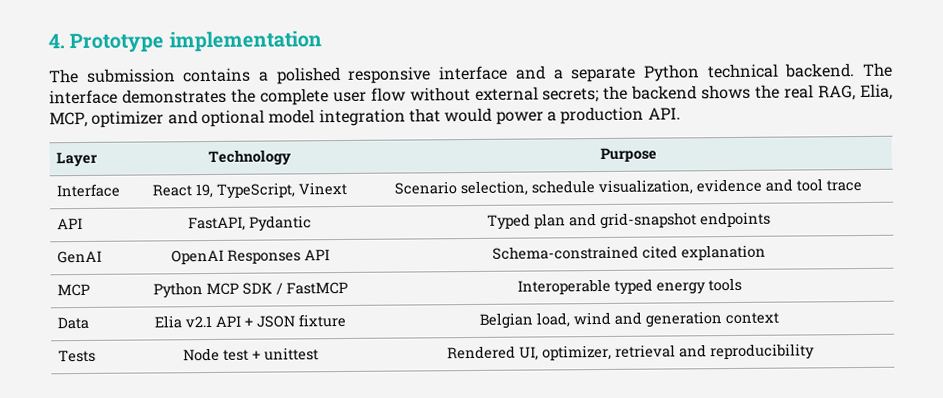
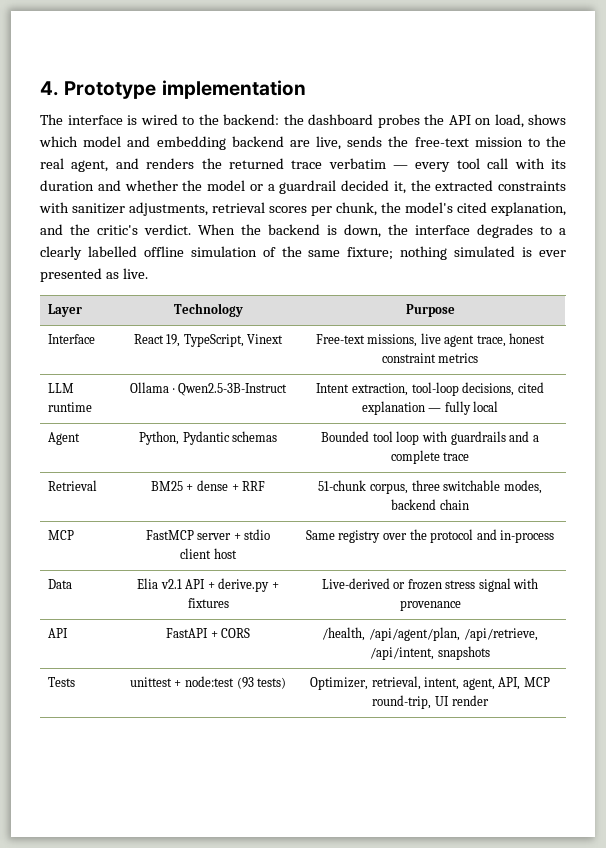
- The submission contains a polished responsive interface and a separate Python technical backend. The interface demonstrates the complete user flow without external secrets; the backend shows the real RAG, Elia, MCP, optimizer and optional model integration that would power a production API.
+ The interface is wired to the backend: the dashboard probes the API on load, shows which model and embedding backend are live, sends the free-text mission to the real agent, and renders the returned trace verbatim — every tool call with its duration and whether the model or a guardrail decided it, the extracted constraints with sanitizer adjustments, retrieval scores per chunk, the model's cited explanation, and the critic's verdict. When the backend is down, the interface degrades to a clearly labelled offline simulation of the same fixture; nothing simulated is ever presented as live.
- Interface | React 19, TypeScript, Vinext | Scenario selection, schedule visualization, evidence and tool trace
- API | FastAPI, Pydantic | Typed plan and grid-snapshot endpoints
- GenAI | OpenAI Responses API | Schema-constrained cited explanation
- MCP | Python MCP SDK / FastMCP | Interoperable typed energy tools
+ Interface | React 19, TypeScript, Vinext | Free-text missions, live agent trace, honest constraint metrics
+ LLM runtime | Ollama · Qwen2.5-3B-Instruct | Intent extraction, tool-loop decisions, cited explanation — fully local
+ Agent | Python, Pydantic schemas | Bounded tool loop with guardrails and a complete trace
+ Retrieval | BM25 + dense + RRF | 51-chunk corpus, three switchable modes, backend chain
+ MCP | FastMCP server + stdio client host | Same registry over the protocol and in-process
- Data | Elia v2.1 API + JSON fixture | Belgian load, wind and generation context
- Tests | Node test + unittest | Rendered UI, optimizer, retrieval and reproducibility
+ Data | Elia v2.1 API + derive.py + fixtures | Live-derived or frozen stress signal with provenance
+ API | FastAPI + CORS | /health, /api/agent/plan, /api/retrieve, /api/intent, snapshots
+ Tests | unittest + node:test (93 tests) | Optimizer, retrieval, intent, agent, API, MCP round-trip, UI render

